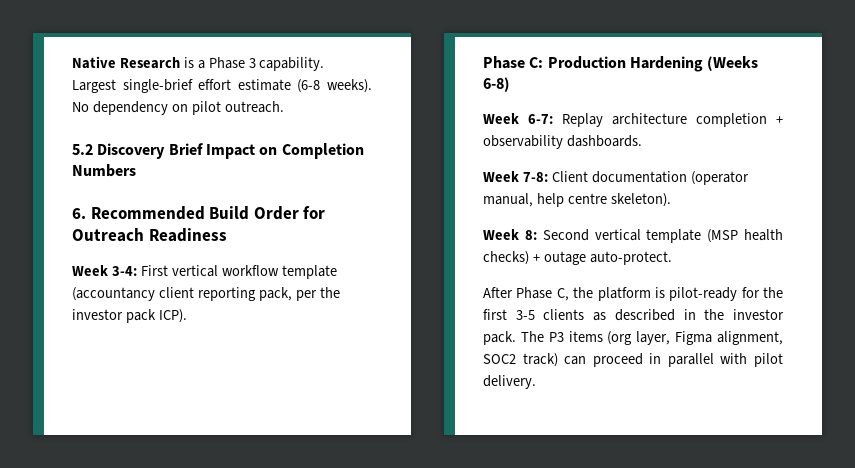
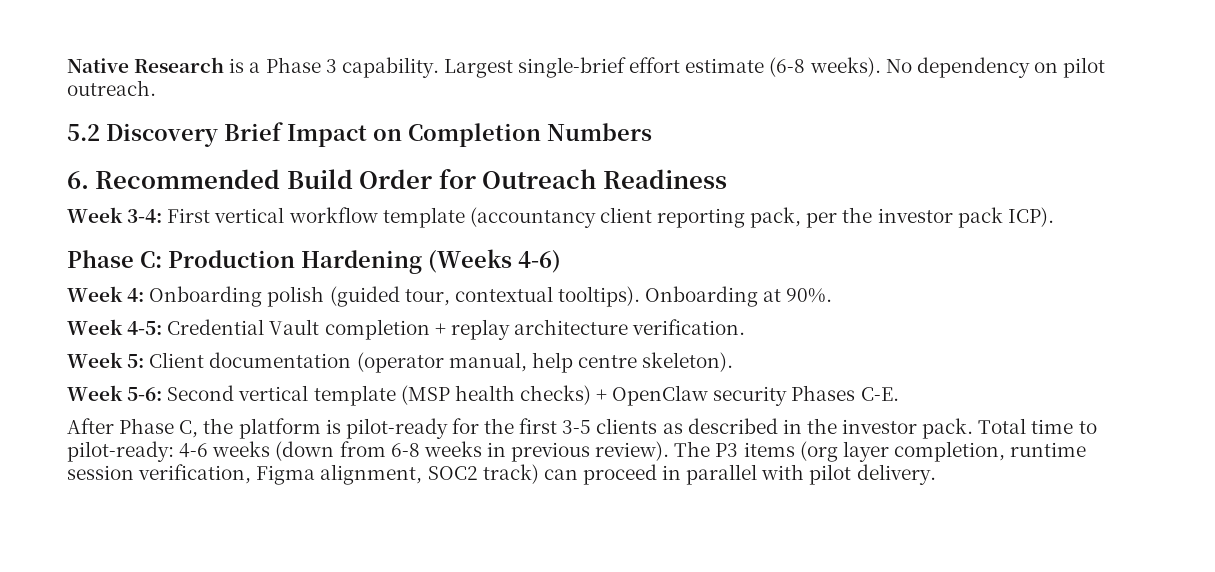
- Phase C: Production Hardening (Weeks 6-8)
- Week 6-7: Replay architecture completion + observability dashboards.
- Week 7-8: Client documentation (operator manual, help centre skeleton).
+ Phase C: Production Hardening (Weeks 4-6)
+ Week 4: Onboarding polish (guided tour, contextual tooltips). Onboarding at 90%.
+ Week 4-5: Credential Vault completion + replay architecture verification.
+ Week 5: Client documentation (operator manual, help centre skeleton).
- Week 8: Second vertical template (MSP health checks) + outage auto-protect.
+ Week 5-6: Second vertical template (MSP health checks) + OpenClaw security Phases C-E.
- The P3 items (org layer, Figma alignment, SOC2 track) can proceed in parallel with pilot delivery.
+ Total time to pilot-ready: 4-6 weeks (down from 6-8 weeks in previous review). The P3 items (org layer completion, runtime session verification, Figma alignment, SOC2 track) can proceed in parallel with pilot delivery.

